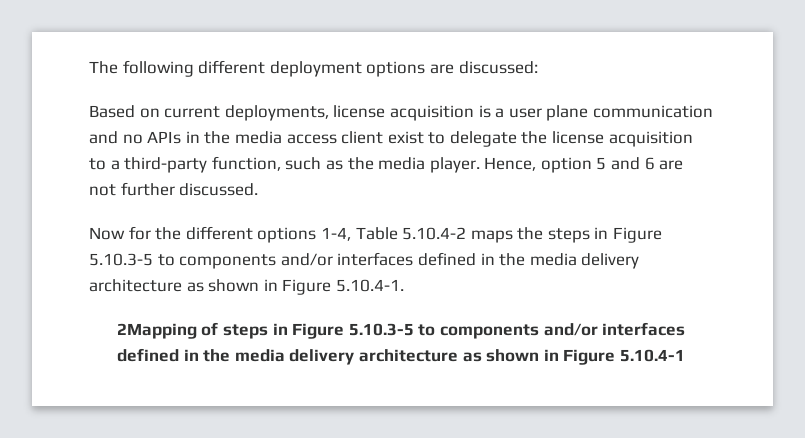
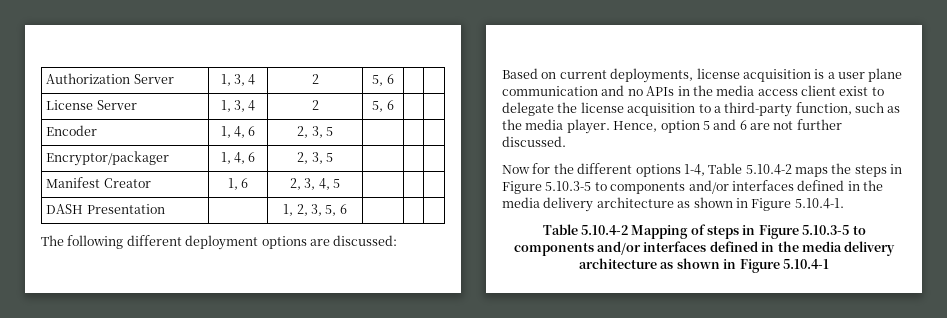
+ Authorization Server | 1, 3, 4 | 2 | 5, 6 | |
+ License Server | 1, 3, 4 | 2 | 5, 6 | |
+ Encoder | 1, 4, 6 | 2, 3, 5 | | |
+ Encryptor/packager | 1, 4, 6 | 2, 3, 5 | | |
+ Manifest Creator | 1, 6 | 2, 3, 4, 5 | | |
+ DASH Presentation | | 1, 2, 3, 5, 6 | | |
- 2Mapping of steps in Figure 5.10.3-5 to components and/or interfaces defined in the media delivery architecture as shown in Figure 5.10.4-1
+ Table 5.10.4-2 Mapping of steps in Figure 5.10.3-5 to components and/or interfaces defined in the media delivery architecture as shown in Figure 5.10.4-1

